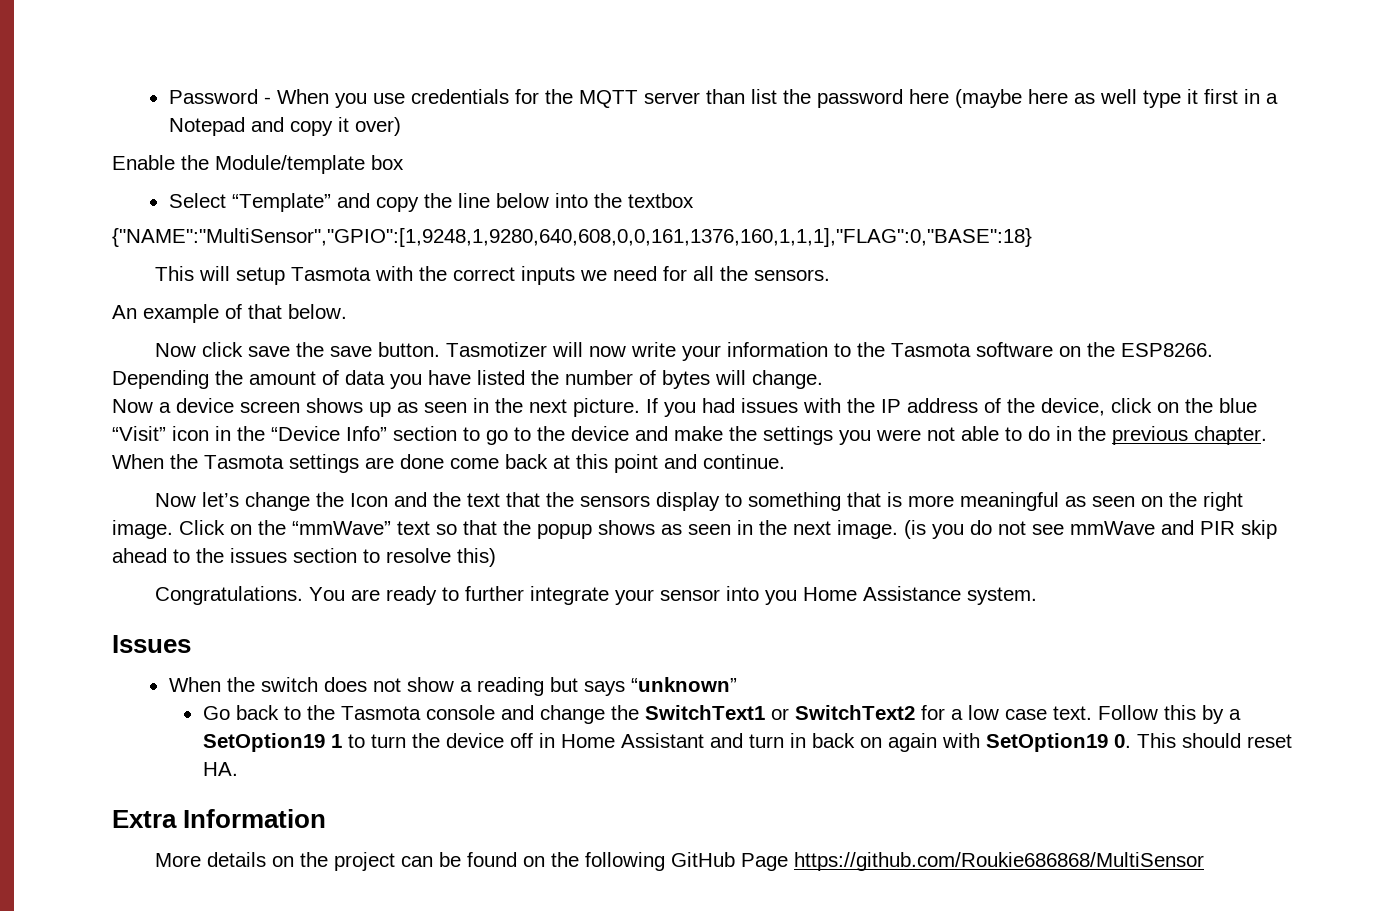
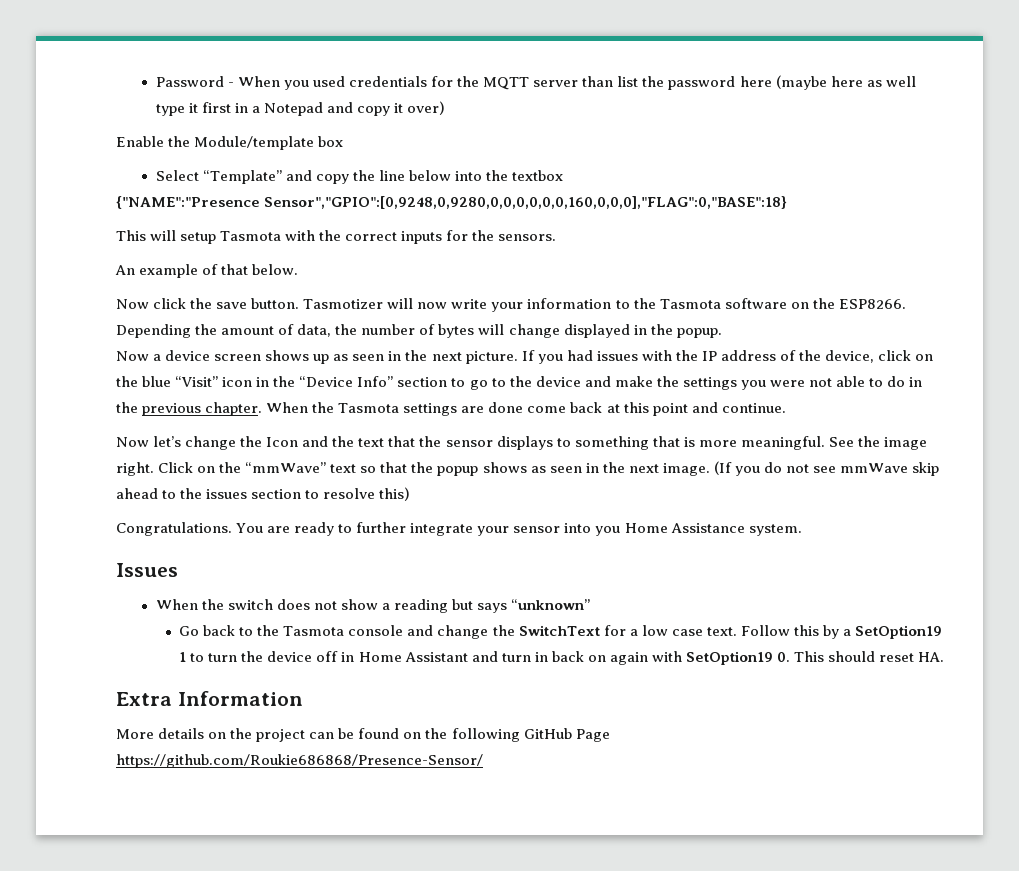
- Password - When you use credentials for the MQTT server than list the password here (maybe here as well type it first in a Notepad and copy it over)
+ Password - When you used credentials for the MQTT server than list the password here (maybe here as well type it first in a Notepad and copy it over)
- {"NAME":"MultiSensor","GPIO":[1,9248,1,9280,640,608,0,0,161,1376,160,1,1,1],"FLAG":0,"BASE":18}
+ {"NAME":"Presence Sensor","GPIO":[0,9248,0,9280,0,0,0,0,0,0,160,0,0,0],"FLAG":0,"BASE":18}
- This will setup Tasmota with the correct inputs we need for all the sensors.
+ This will setup Tasmota with the correct inputs for the sensors.
- Now click save the save button.
+ Now click the save button.
- Depending the amount of data you have listed the number of bytes will change.
+ Depending the amount of data, the number of bytes will change displayed in the popup.
- Now let’s change the Icon and the text that the sensors display to something that is more meaningful as seen on the right image.
+ Now let’s change the Icon and the text that the sensor displays to something that is more meaningful. See the image right.
- (is you do not see mmWave and PIR skip ahead to the issues section to resolve this)
+ (If you do not see mmWave skip ahead to the issues section to resolve this)
- Go back to the Tasmota console and change the SwitchText1 or SwitchText2 for a low case text.
+ Go back to the Tasmota console and change the SwitchText for a low case text.
- More details on the project can be found on the following GitHub Page https://github.com/Roukie686868/MultiSensor
+ More details on the project can be found on the following GitHub Page https://github.com/Roukie686868/Presence-Sensor/

